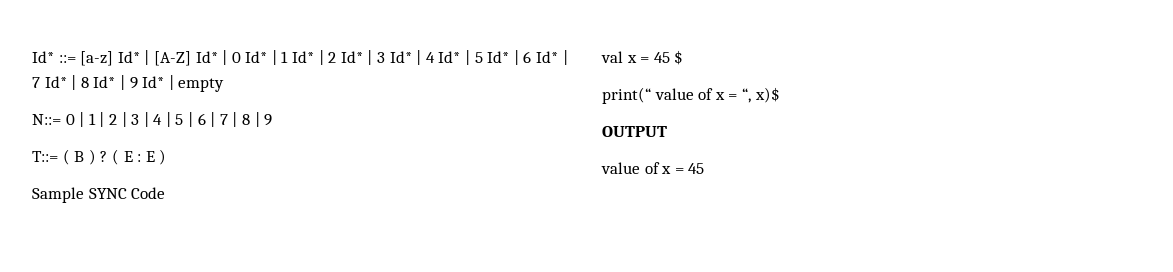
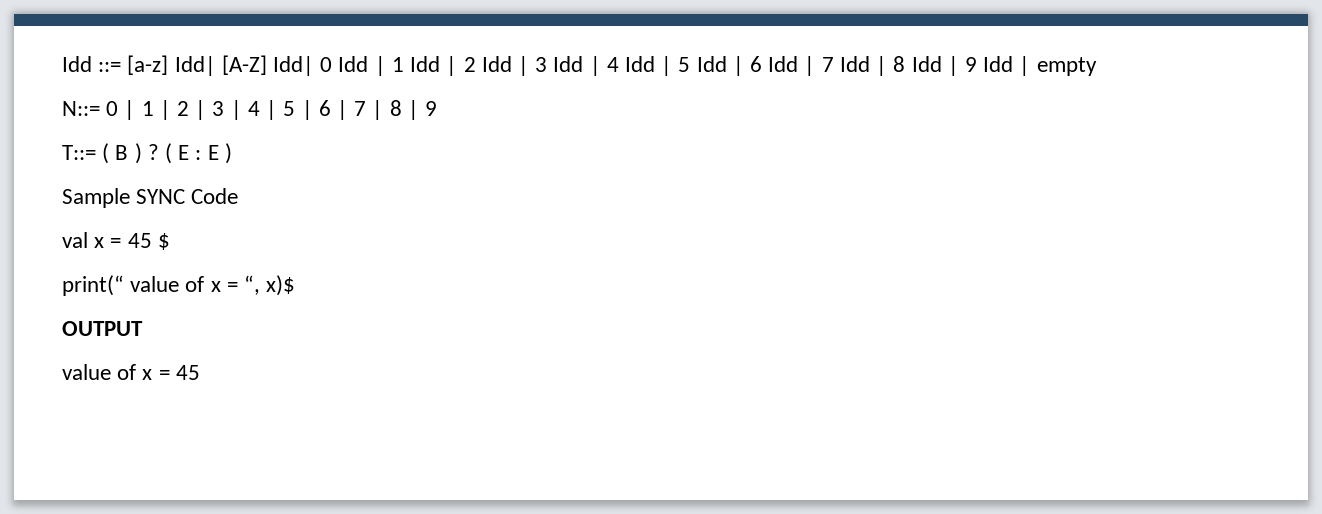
- Id* ::= [a-z] Id* | [A-Z] Id* | 0 Id* | 1 Id* | 2 Id* | 3 Id* | 4 Id* | 5 Id* | 6 Id* | 7 Id* | 8 Id* | 9 Id* | empty
+ Idd ::= [a-z] Idd| [A-Z] Idd| 0 Idd | 1 Idd | 2 Idd | 3 Idd | 4 Idd | 5 Idd | 6 Idd | 7 Idd | 8 Idd | 9 Idd | empty

